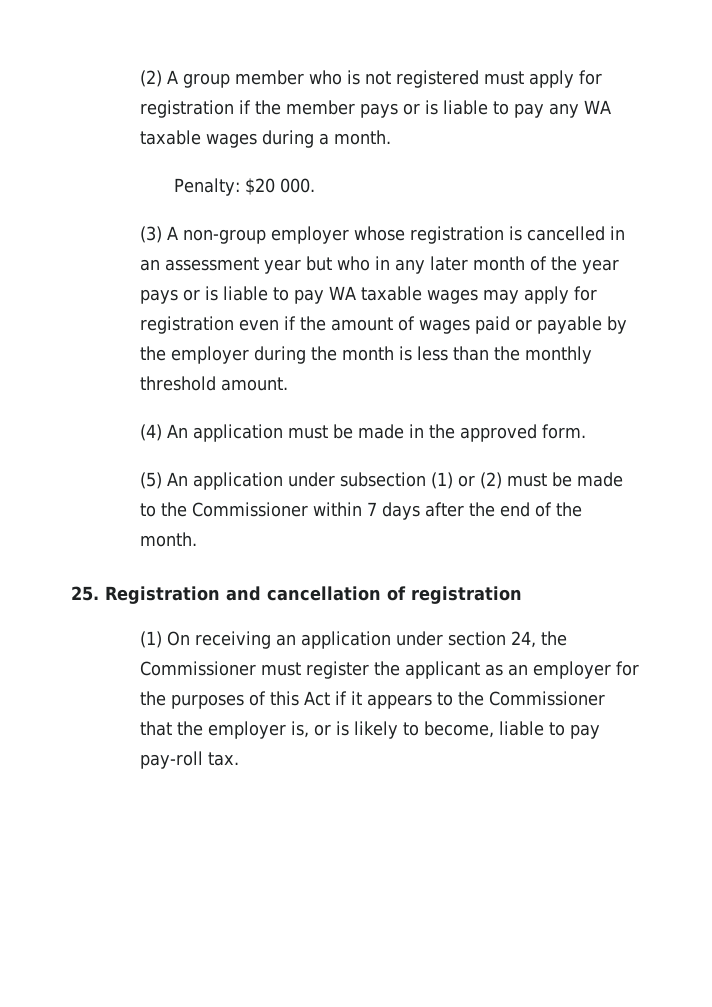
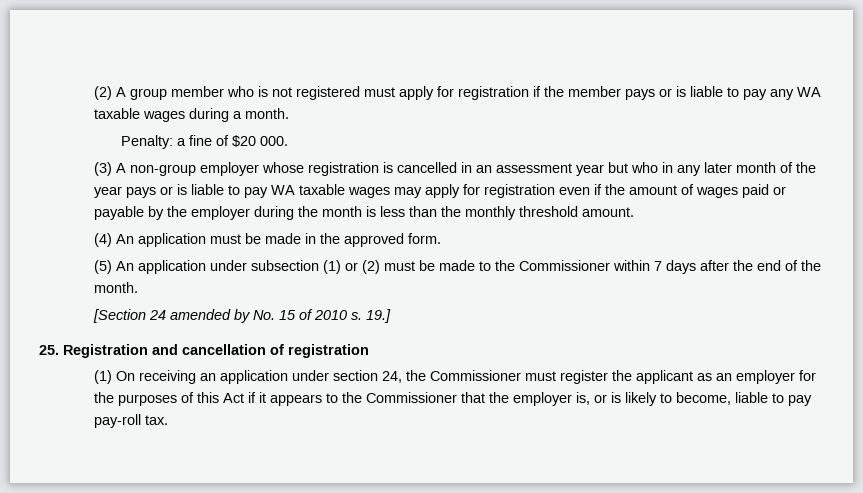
- Penalty: $20 000.
+ Penalty: a fine of $20 000.
+ [Section 24 amended by No. 15 of 2010 s. 19.]

